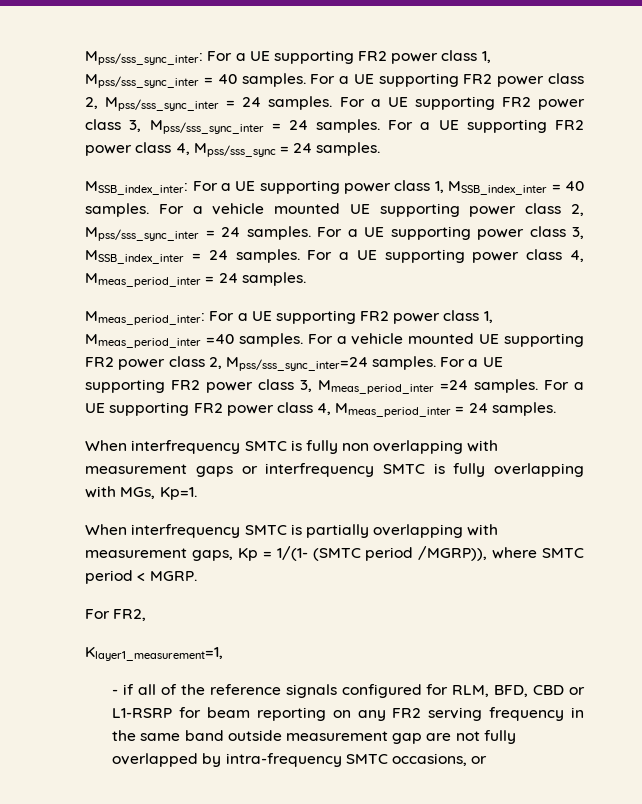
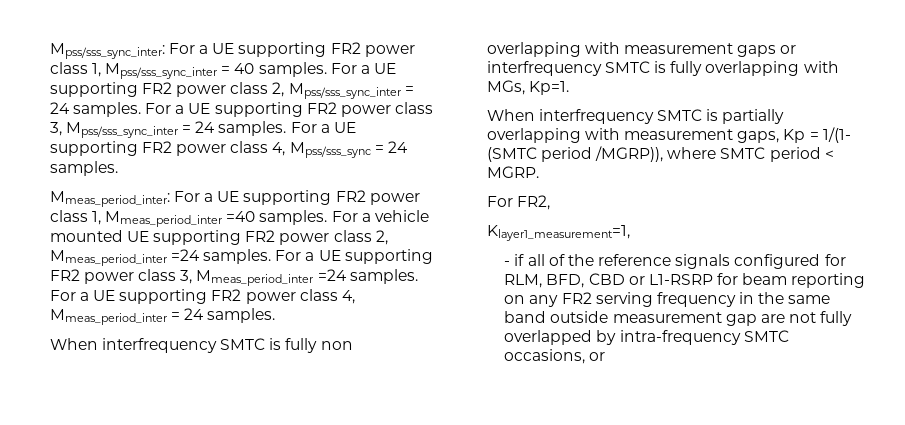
- MSSB_index_inter: For a UE supporting power class 1, MSSB_index_inter = 40 samples. For a vehicle mounted UE supporting power class 2, Mpss/sss_sync_inter = 24 samples. For a UE supporting power class 3, MSSB_index_inter = 24 samples. For a UE supporting power class 4, Mmeas_period_inter = 24 samples.
- For a vehicle mounted UE supporting FR2 power class 2, Mpss/sss_sync_inter=24 samples.
+ For a vehicle mounted UE supporting FR2 power class 2, Mmeas_period_inter =24 samples.

